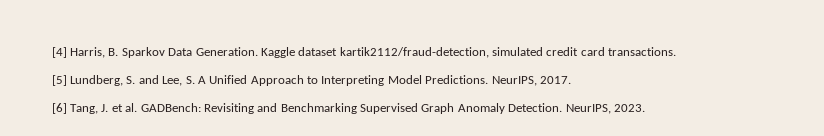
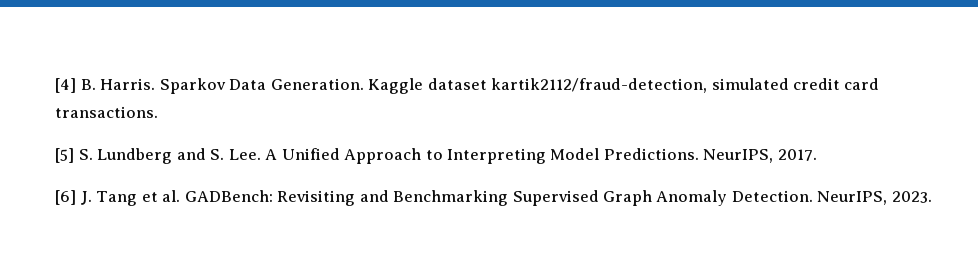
- [4] Harris, B. Sparkov Data Generation.
+ [4] B. Harris. Sparkov Data Generation.
- [5] Lundberg, S. and Lee, S. A Unified Approach to Interpreting Model Predictions.
+ [5] S. Lundberg and S. Lee. A Unified Approach to Interpreting Model Predictions.
- [6] Tang, J. et al. GADBench: Revisiting and Benchmarking Supervised Graph Anomaly Detection.
+ [6] J. Tang et al. GADBench: Revisiting and Benchmarking Supervised Graph Anomaly Detection.

